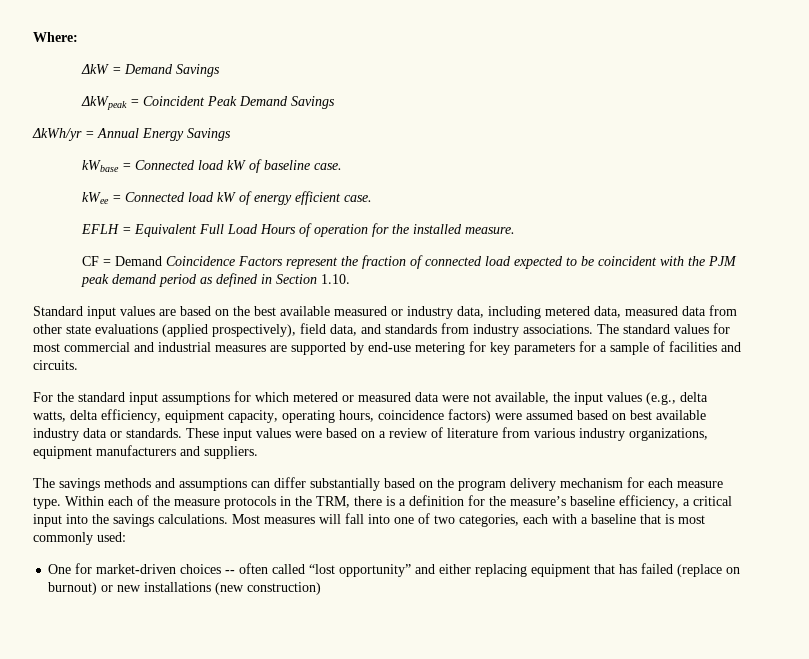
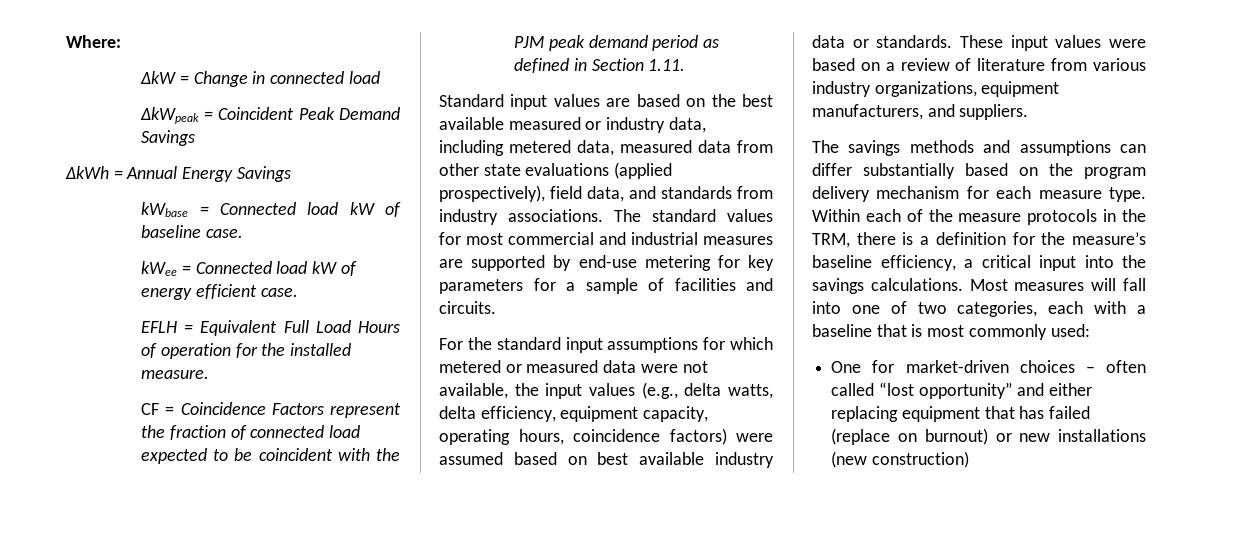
- ΔkW = Demand Savings
+ ΔkW = Change in connected load
- ΔkWh/yr = Annual Energy Savings
+ ΔkWh = Annual Energy Savings
- CF = Demand Coincidence Factors represent the fraction of connected load expected to be coincident with the PJM peak demand period as defined in Section 1.10.
+ CF = Coincidence Factors represent the fraction of connected load expected to be coincident with the PJM peak demand period as defined in Section 1.11.
- These input values were based on a review of literature from various industry organizations, equipment manufacturers and suppliers.
+ These input values were based on a review of literature from various industry organizations, equipment manufacturers, and suppliers.
- One for market-driven choices -- often called “lost opportunity” and either replacing equipment that has failed (replace on burnout) or new installations (new construction)
+ One for market-driven choices – often called “lost opportunity” and either replacing equipment that has failed (replace on burnout) or new installations (new construction)

